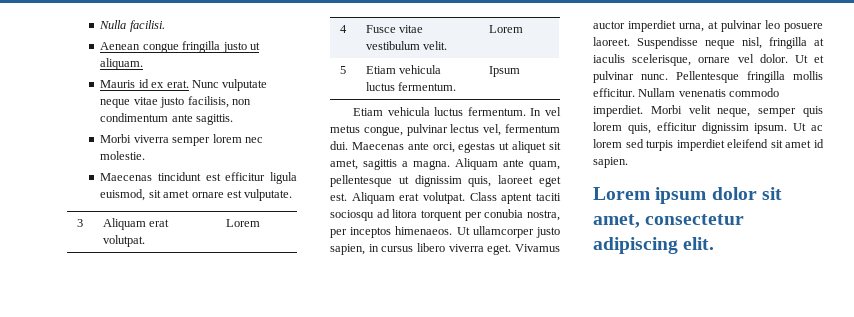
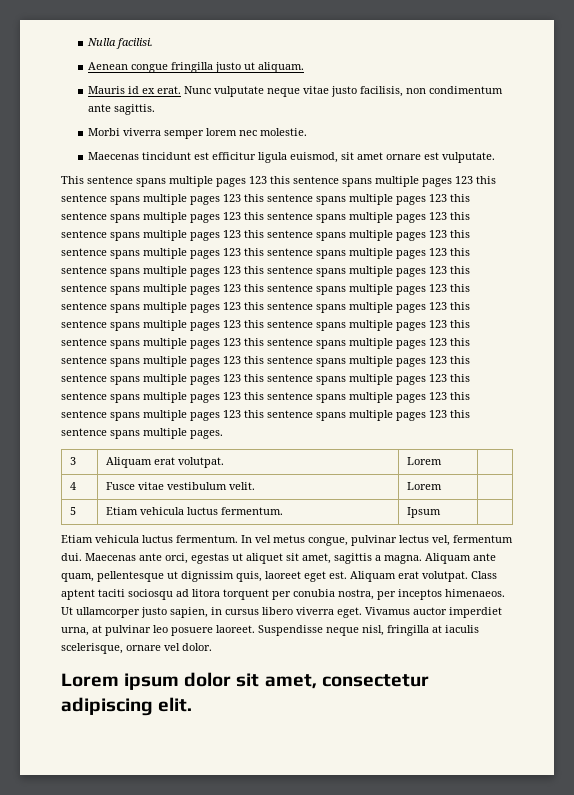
+ This sentence spans multiple pages 123 this sentence spans multiple pages 123 this sentence spans multiple pages 123 this sentence spans multiple pages 123 this sentence spans multiple pages 123 this sentence spans multiple pages 123 this sentence spans multiple pages 123 this sentence spans multiple pages 123 this sentence spans multiple pages 123 this sentence spans multiple pages 123 this sentence spans multiple pages 123 this sentence spans multiple pages 123 this sentence spans multiple pages 123 this sentence spans multiple pages 123 this sentence spans multiple pages 123 this sentence spans multiple pages 123 this sentence spans multiple pages 123 this sentence spans multiple pages 123 this sentence spans multiple pages 123 this sentence spans multiple pages 123 this sentence spans multiple pages 123 this sentence spans multiple pages 123 this sentence spans multiple pages 123 this sentence spans multiple pages 123 this sentence spans multiple pages 123 this sentence spans multiple pages 123 this sentence spans multiple pages 123 this sentence spans multiple pages 123 this sentence spans multiple pages.
- Ut et pulvinar nunc. Pellentesque fringilla mollis efficitur. Nullam venenatis commodo imperdiet. Morbi velit neque, semper quis lorem quis, efficitur dignissim ipsum. Ut ac lorem sed turpis imperdiet eleifend sit amet id sapien.

